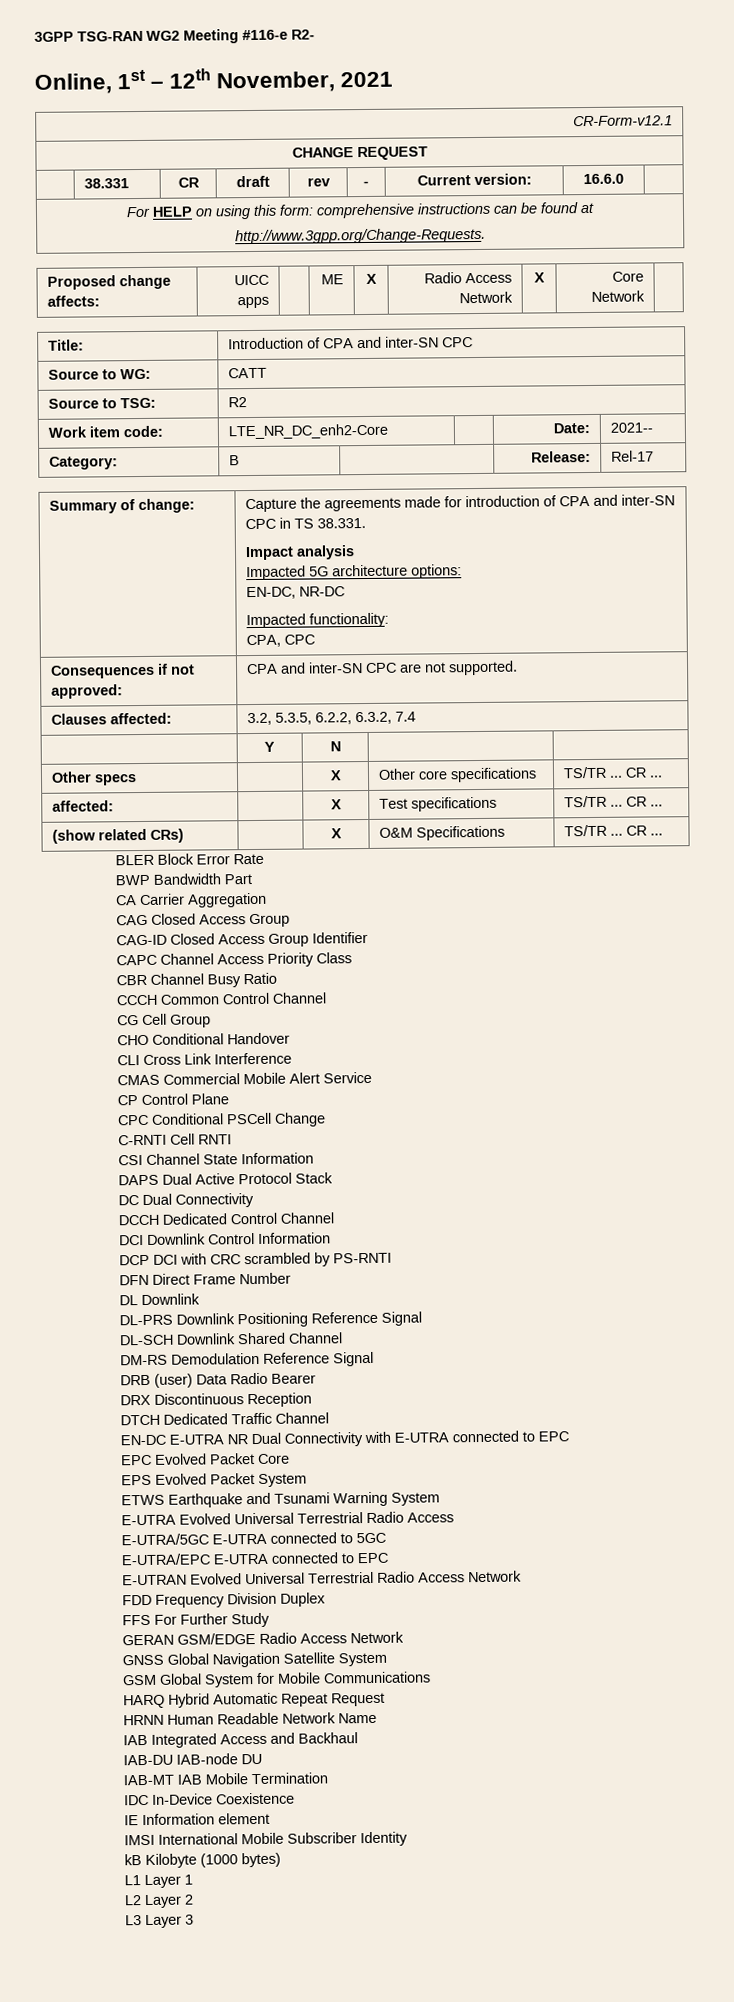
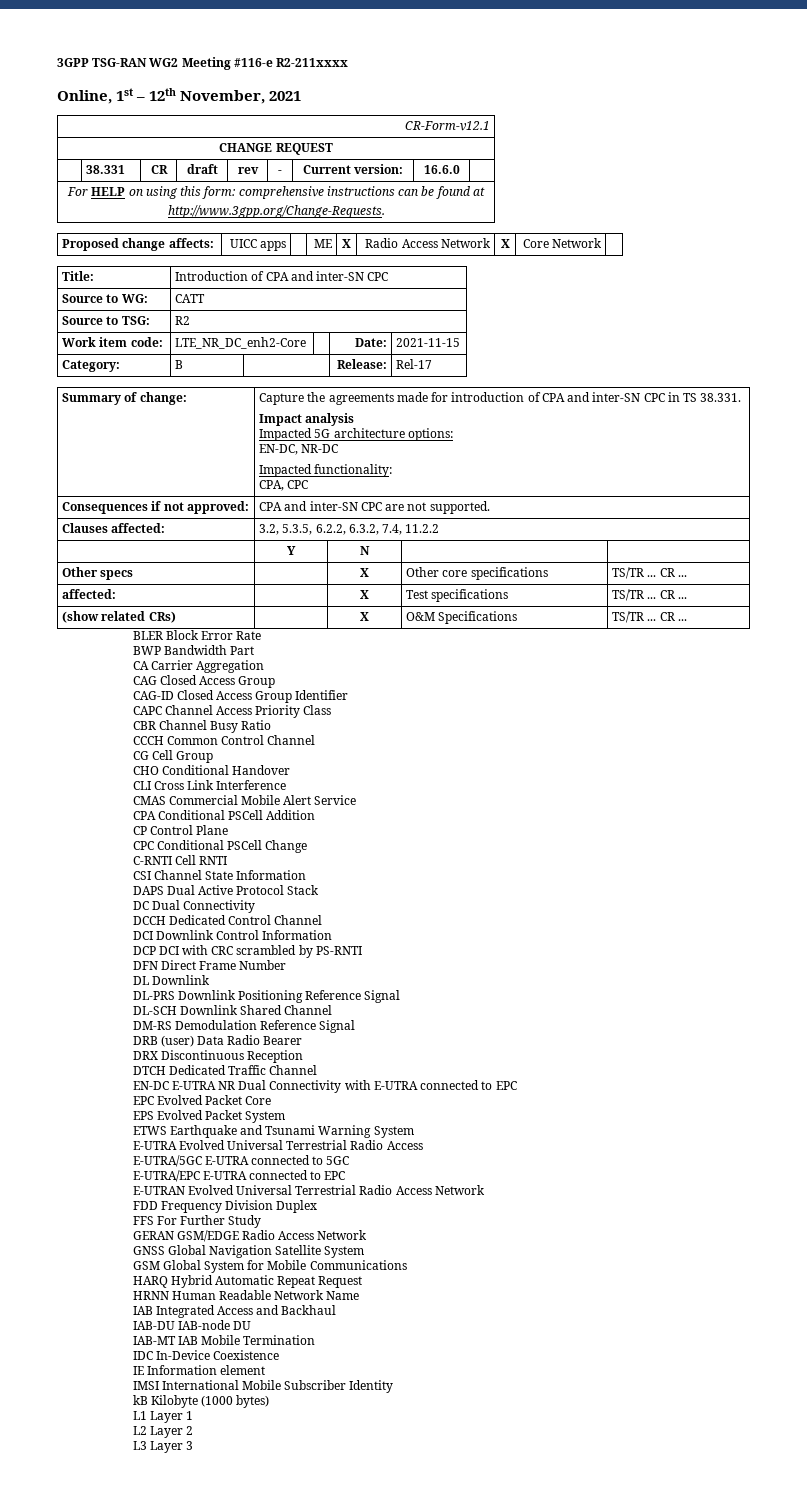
- 3GPP TSG-RAN WG2 Meeting #116-e R2-
+ 3GPP TSG-RAN WG2 Meeting #116-e R2-211xxxx
- Work item code: | LTE_NR_DC_enh2-Core | | Date: | 2021--
+ Work item code: | LTE_NR_DC_enh2-Core | | Date: | 2021-11-15
- Clauses affected: | 3.2, 5.3.5, 6.2.2, 6.3.2, 7.4
+ Clauses affected: | 3.2, 5.3.5, 6.2.2, 6.3.2, 7.4, 11.2.2
+ CPA Conditional PSCell Addition

